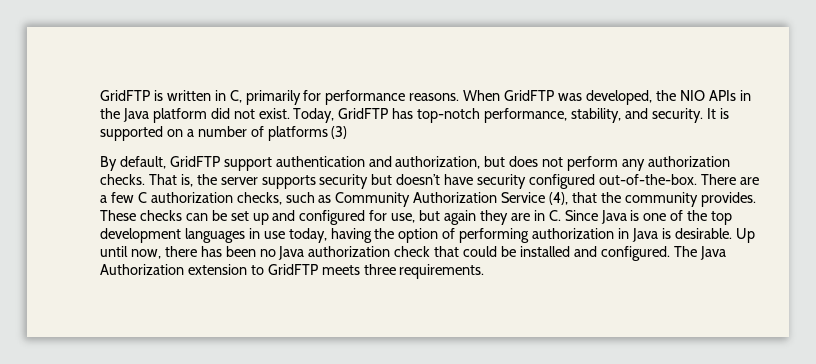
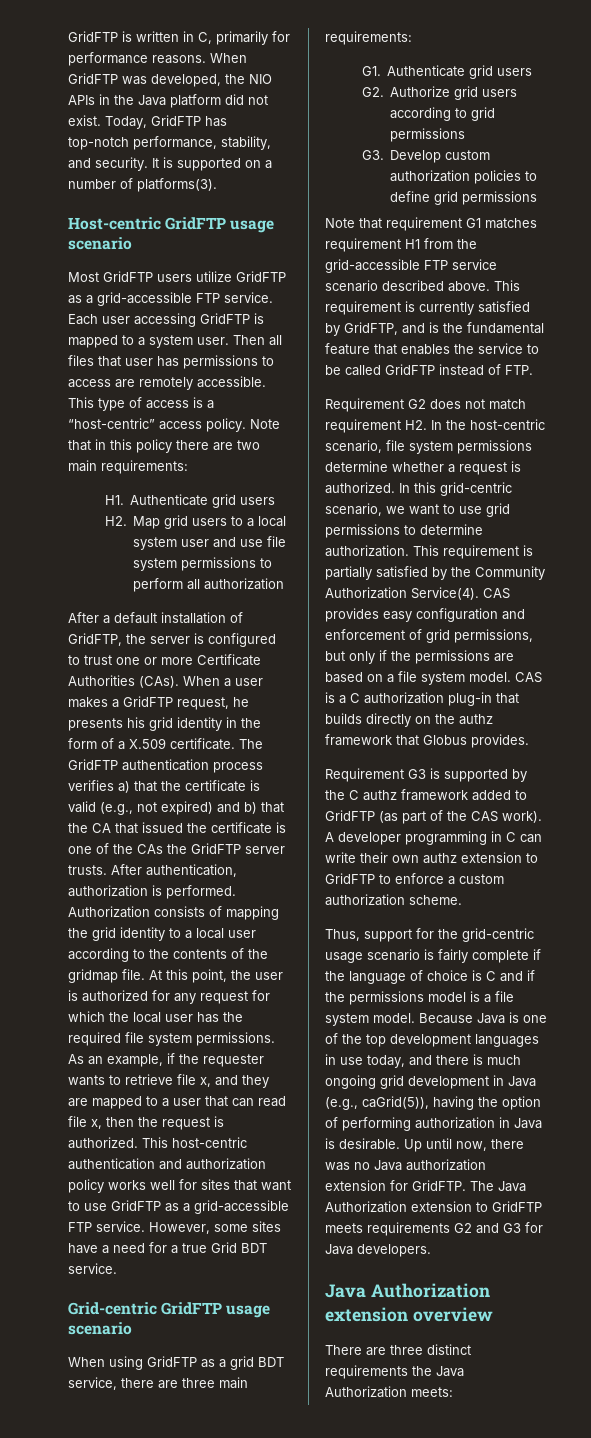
- It is supported on a number of platforms (3)
- By default, GridFTP support authentication and authorization, but does not perform any authorization checks. That is, the server supports security but doesn’t have security configured out-of-the-box. There are a few C authorization checks, such as Community Authorization Service (4), that the community provides. These checks can be set up and configured for use, but again they are in C. Since Java is one of the top development languages in use today, having the option of performing authorization in Java is desirable.
+ It is supported on a number of platforms(3).
+ Host-centric GridFTP usage scenario
+ Most GridFTP users utilize GridFTP as a grid-accessible FTP service. Each user accessing GridFTP is mapped to a system user. Then all files that user has permissions to access are remotely accessible. This type of access is a “host-centric” access policy. Note that in this policy there are two main requirements:
+ H1. Authenticate grid users
+ H2. Map grid users to a local system user and use file system permissions to perform all authorization
+ After a default installation of GridFTP, the server is configured to trust one or more Certificate Authorities (CAs). When a user makes a GridFTP request, he presents his grid identity in the form of a X.509 certificate. The GridFTP authentication process verifies a) that the certificate is valid (e.g., not expired) and b) that the CA that issued the certificate is one of the CAs the GridFTP server trusts. After authentication, authorization is performed. Authorization consists of mapping the grid identity to a local user according to the contents of the gridmap file. At this point, the user is authorized for any request for which the local user has the required file system permissions. As an example, if the requester wants to retrieve file x, and they are mapped to a user that can read file x, then the request is authorized. This host-centric authentication and authorization policy works well for sites that want to use GridFTP as a grid-accessible FTP service. However, some sites have a need for a true Grid BDT service.
+ Grid-centric GridFTP usage scenario
+ When using GridFTP as a grid BDT service, there are three main requirements:
+ G1. Authenticate grid users
+ G2. Authorize grid users according to grid permissions
+ G3. Develop custom authorization policies to define grid permissions
+ Note that requirement G1 matches requirement H1 from the grid-accessible FTP service scenario described above. This requirement is currently satisfied by GridFTP, and is the fundamental feature that enables the service to be called GridFTP instead of FTP.
+ Requirement G2 does not match requirement H2. In the host-centric scenario, file system permissions determine whether a request is authorized. In this grid-centric scenario, we want to use grid permissions to determine authorization. This requirement is partially satisfied by the Community Authorization Service(4). CAS provides easy configuration and enforcement of grid permissions, but only if the permissions are based on a file system model. CAS is a C authorization plug-in that builds directly on the authz framework that Globus provides.
+ Requirement G3 is supported by the C authz framework added to GridFTP (as part of the CAS work). A developer programming in C can write their own authz extension to GridFTP to enforce a custom authorization scheme.
+ Thus, support for the grid-centric usage scenario is fairly complete if the language of choice is C and if the permissions model is a file system model. Because Java is one of the top development languages in use today, and there is much ongoing grid development in Java (e.g., caGrid(5)), having the option of performing authorization in Java is desirable.
- Up until now, there has been no Java authorization check that could be installed and configured.
+ Up until now, there was no Java authorization extension for GridFTP.
- The Java Authorization extension to GridFTP meets three requirements.
+ The Java Authorization extension to GridFTP meets requirements G2 and G3 for Java developers.
+ Java Authorization extension overview
+ There are three distinct requirements the Java Authorization meets:

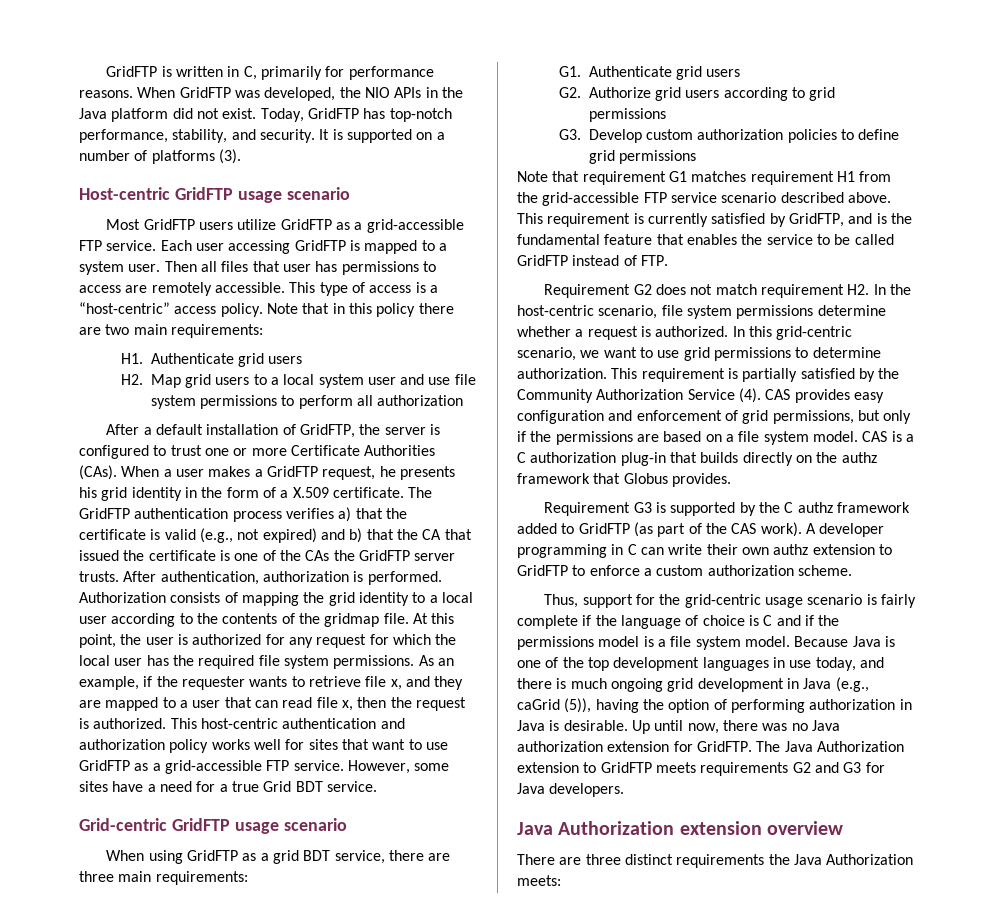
- It is supported on a number of platforms(3).
+ It is supported on a number of platforms (3).
- This requirement is partially satisfied by the Community Authorization Service(4).
+ This requirement is partially satisfied by the Community Authorization Service (4).
- Because Java is one of the top development languages in use today, and there is much ongoing grid development in Java (e.g., caGrid(5)), having the option of performing authorization in Java is desirable.
+ Because Java is one of the top development languages in use today, and there is much ongoing grid development in Java (e.g., caGrid (5)), having the option of performing authorization in Java is desirable.

